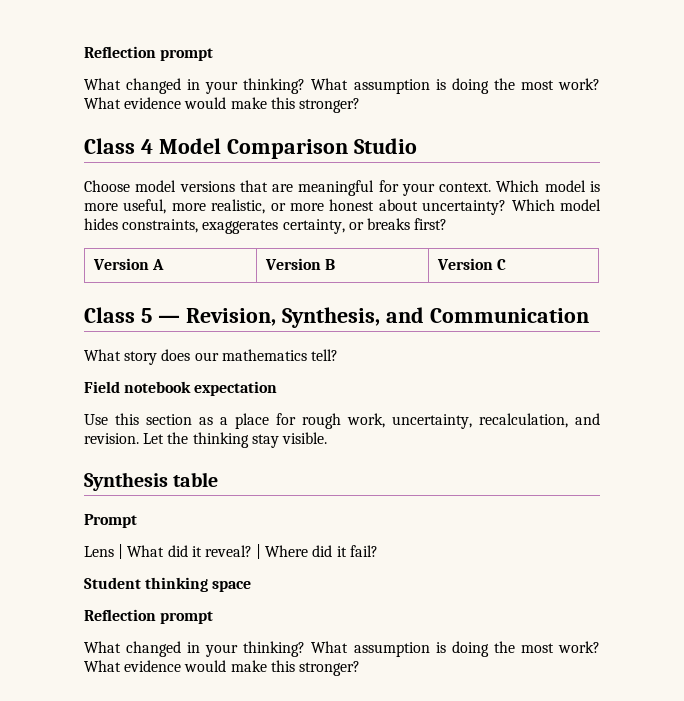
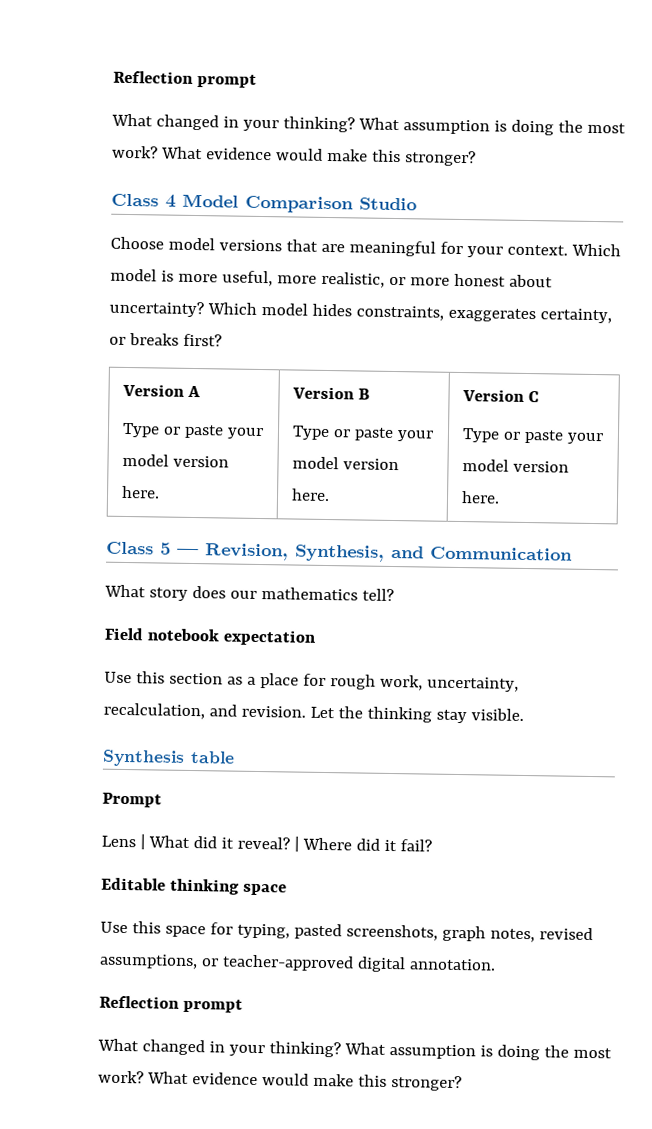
- Version A | Version B | Version C
+ Version A
+ Type or paste your model version here. | Version B
+ Type or paste your model version here. | Version C
+ Type or paste your model version here.
- Student thinking space
+ Editable thinking space
+ Use this space for typing, pasted screenshots, graph notes, revised assumptions, or teacher-approved digital annotation.

